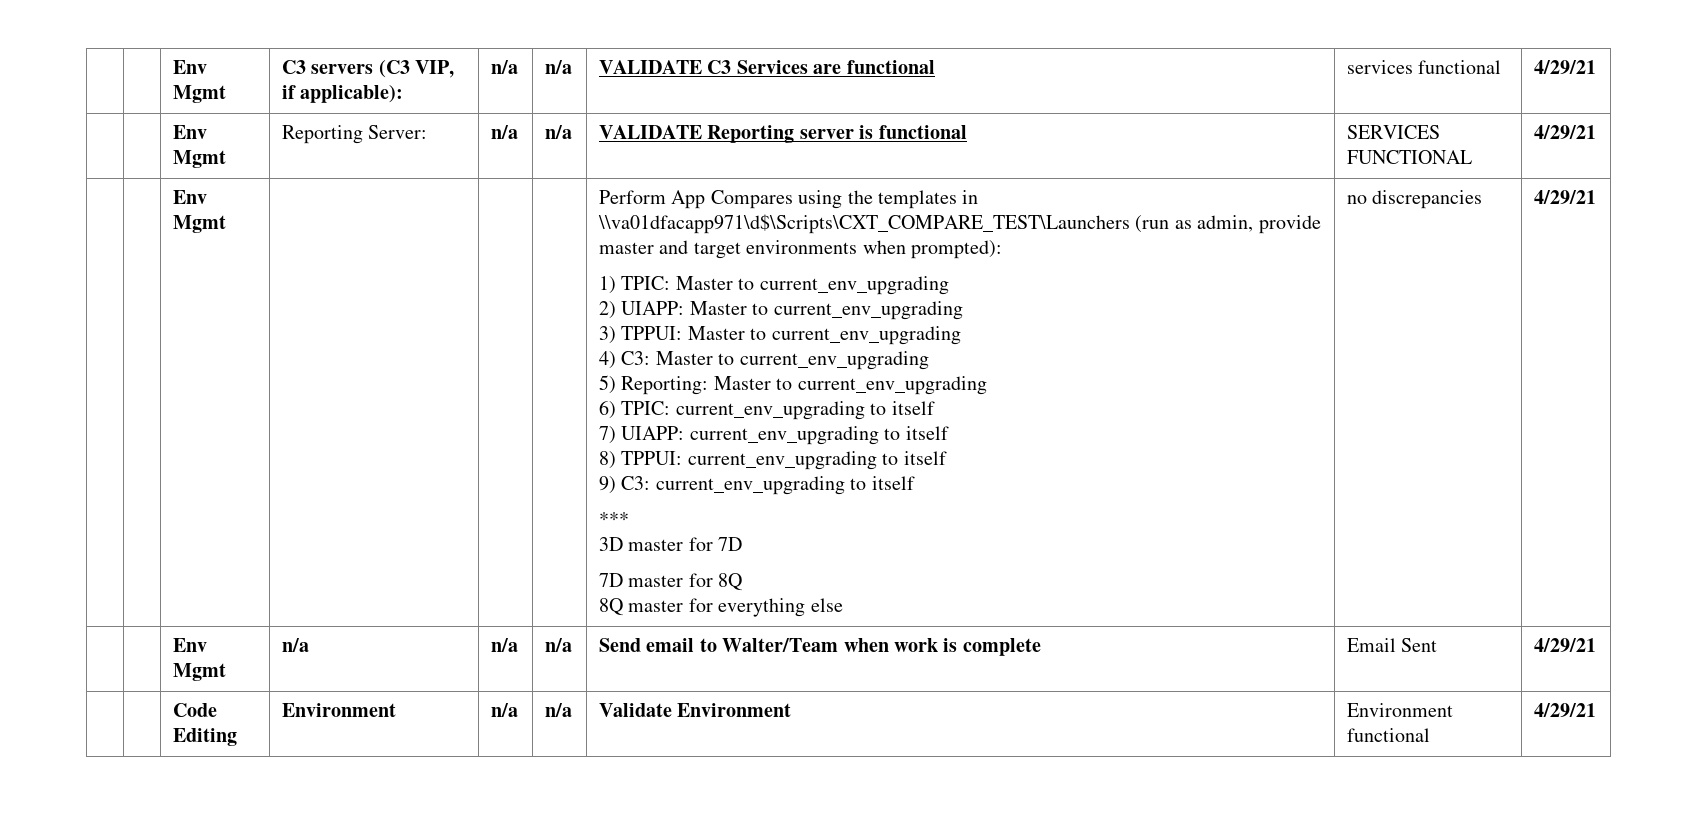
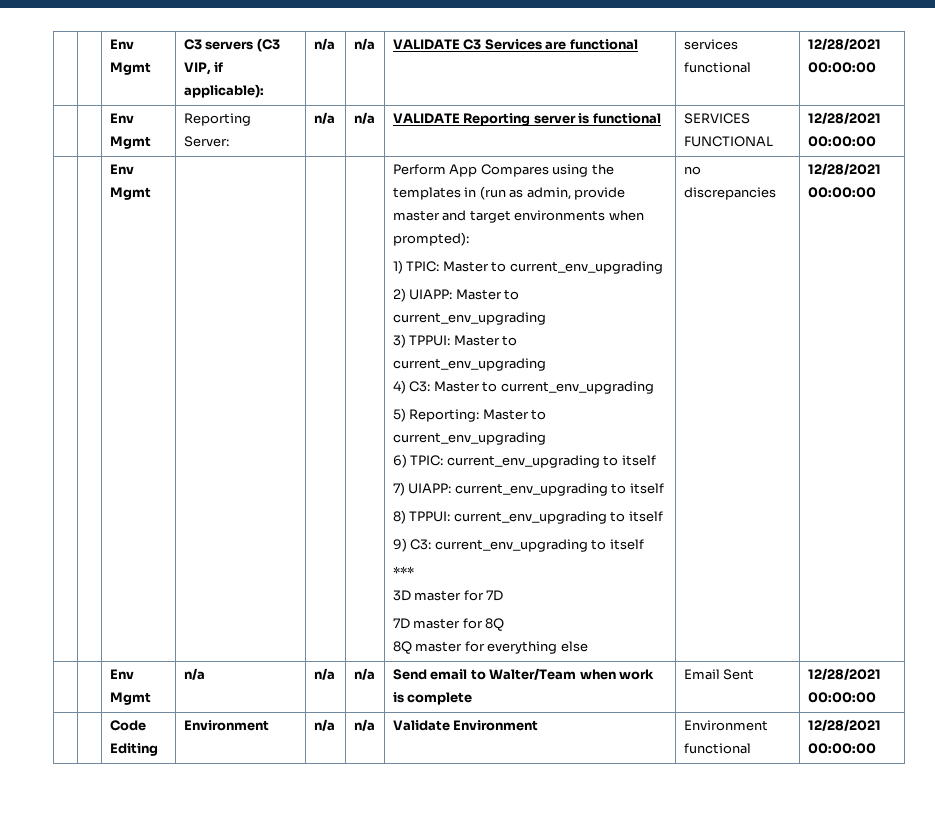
- | | Env Mgmt | C3 servers (C3 VIP, if applicable): | n/a | n/a | VALIDATE C3 Services are functional | services functional | 4/29/21
+ | | Env Mgmt | C3 servers (C3 VIP, if applicable): | n/a | n/a | VALIDATE C3 Services are functional | services functional | 12/28/2021 00:00:00
- | | Env Mgmt | Reporting Server: | n/a | n/a | VALIDATE Reporting server is functional | SERVICES FUNCTIONAL | 4/29/21
+ | | Env Mgmt | Reporting Server: | n/a | n/a | VALIDATE Reporting server is functional | SERVICES FUNCTIONAL | 12/28/2021 00:00:00
- Perform App Compares using the templates in \\va01dfacapp971\d$\Scripts\CXT_COMPARE_TEST\Launchers (run as admin, provide master and target environments when prompted):
+ Perform App Compares using the templates in (run as admin, provide master and target environments when prompted):
- no discrepancies | 4/29/21
+ no discrepancies | 12/28/2021 00:00:00
- | | Env Mgmt | n/a | n/a | n/a | Send email to Walter/Team when work is complete | Email Sent | 4/29/21
+ | | Env Mgmt | n/a | n/a | n/a | Send email to Walter/Team when work is complete | Email Sent | 12/28/2021 00:00:00
- | | Code Editing | Environment | n/a | n/a | Validate Environment | Environment functional | 4/29/21
+ | | Code Editing | Environment | n/a | n/a | Validate Environment | Environment functional | 12/28/2021 00:00:00

